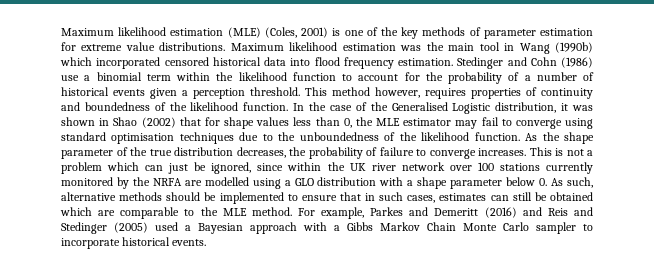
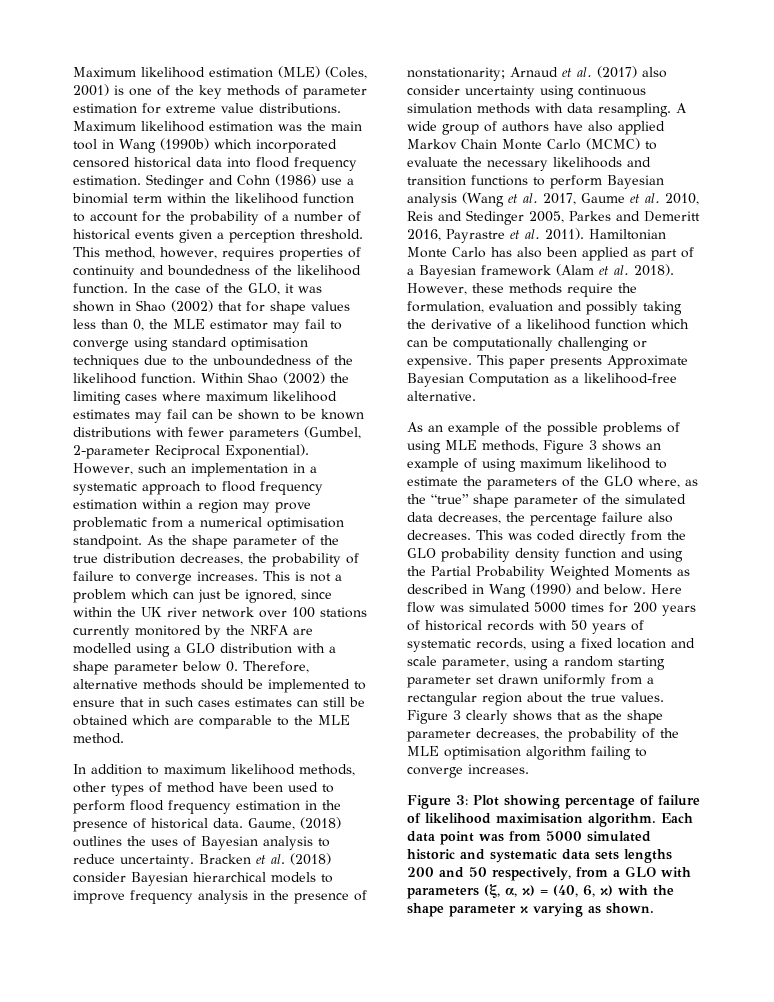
- This method however, requires properties of continuity and boundedness of the likelihood function.
+ This method, however, requires properties of continuity and boundedness of the likelihood function.
- In the case of the Generalised Logistic distribution, it was shown in Shao (2002) that for shape values less than 0, the MLE estimator may fail to converge using standard optimisation techniques due to the unboundedness of the likelihood function.
+ In the case of the GLO, it was shown in Shao (2002) that for shape values less than 0, the MLE estimator may fail to converge using standard optimisation techniques due to the unboundedness of the likelihood function.
+ Within Shao (2002) the limiting cases where maximum likelihood estimates may fail can be shown to be known distributions with fewer parameters (Gumbel, 2-parameter Reciprocal Exponential). However, such an implementation in a systematic approach to flood frequency estimation within a region may prove problematic from a numerical optimisation standpoint.
- This is not a problem which can just be ignored, since within the UK river network over 100 stations currently monitored by the NRFA are modelled using a GLO distribution with a shape parameter below 0. As such, alternative methods should be implemented to ensure that in such cases, estimates can still be obtained which are comparable to the MLE method. For example, Parkes and Demeritt (2016) and Reis and Stedinger (2005) used a Bayesian approach with a Gibbs Markov Chain Monte Carlo sampler to incorporate historical events.
+ This is not a problem which can just be ignored, since within the UK river network over 100 stations currently monitored by the NRFA are modelled using a GLO distribution with a shape parameter below 0. Therefore, alternative methods should be implemented to ensure that in such cases estimates can still be obtained which are comparable to the MLE method.
+ In addition to maximum likelihood methods, other types of method have been used to perform flood frequency estimation in the presence of historical data. Gaume, (2018) outlines the uses of Bayesian analysis to reduce uncertainty. Bracken et al. (2018) consider Bayesian hierarchical models to improve frequency analysis in the presence of nonstationarity; Arnaud et al. (2017) also consider uncertainty using continuous simulation methods with data resampling. A wide group of authors have also applied Markov Chain Monte Carlo (MCMC) to evaluate the necessary likelihoods and transition functions to perform Bayesian analysis (Wang et al. 2017, Gaume et al. 2010, Reis and Stedinger 2005, Parkes and Demeritt 2016, Payrastre et al. 2011). Hamiltonian Monte Carlo has also been applied as part of a Bayesian framework (Alam et al. 2018). However, these methods require the formulation, evaluation and possibly taking the derivative of a likelihood function which can be computationally challenging or expensive. This paper presents Approximate Bayesian Computation as a likelihood-free alternative.
+ As an example of the possible problems of using MLE methods, Figure 3 shows an example of using maximum likelihood to estimate the parameters of the GLO where, as the “true” shape parameter of the simulated data decreases, the percentage failure also decreases. This was coded directly from the GLO probability density function and using the Partial Probability Weighted Moments as described in Wang (1990) and below. Here flow was simulated 5000 times for 200 years of historical records with 50 years of systematic records, using a fixed location and scale parameter, using a random starting parameter set drawn uniformly from a rectangular region about the true values. Figure 3 clearly shows that as the shape parameter decreases, the probability of the MLE optimisation algorithm failing to converge increases.
+ Figure 3: Plot showing percentage of failure of likelihood maximisation algorithm. Each data point was from 5000 simulated historic and systematic data sets lengths 200 and 50 respectively, from a GLO with parameters (ξ, α, κ) = (40, 6, κ) with the shape parameter κ varying as shown.

